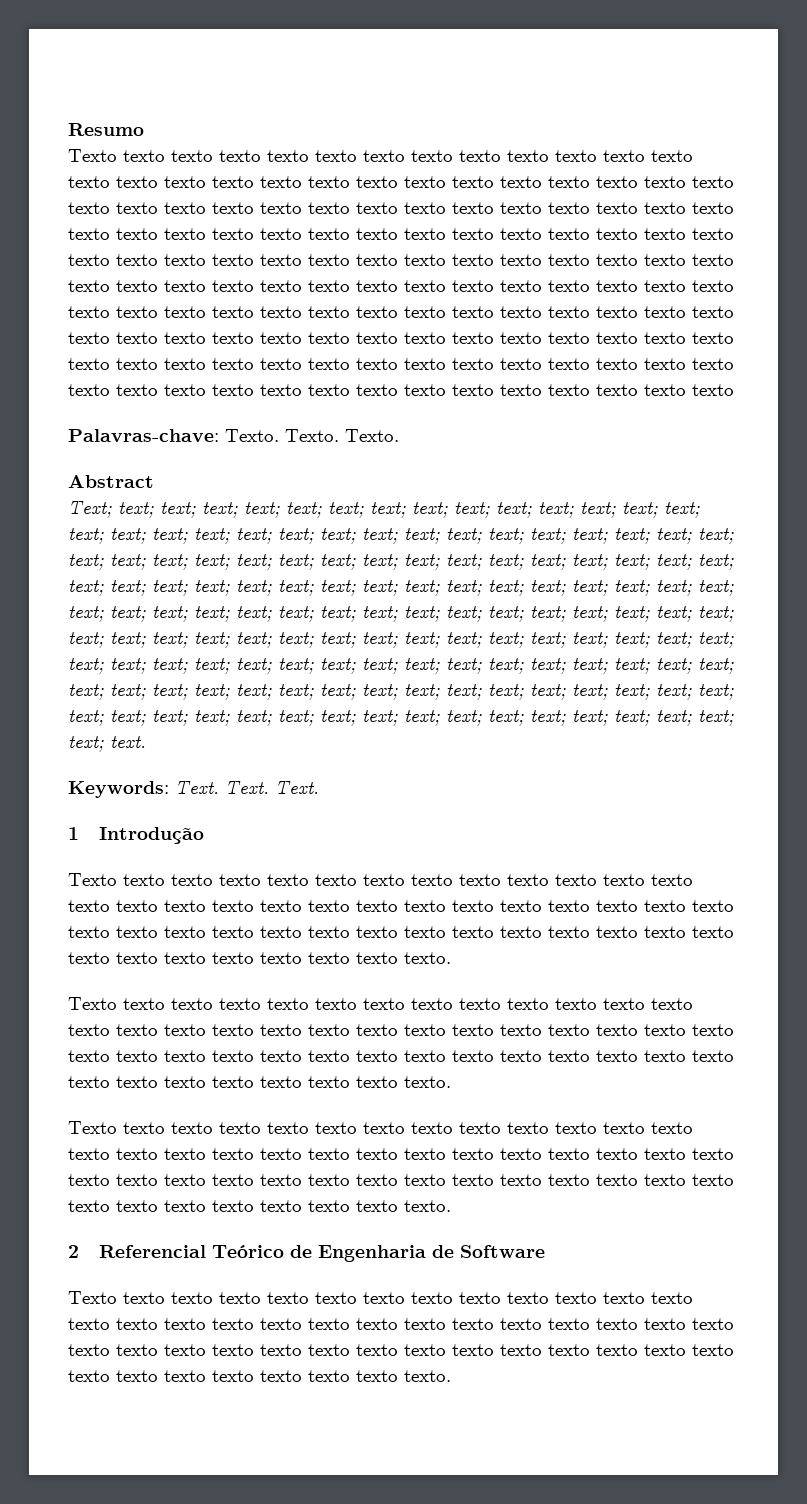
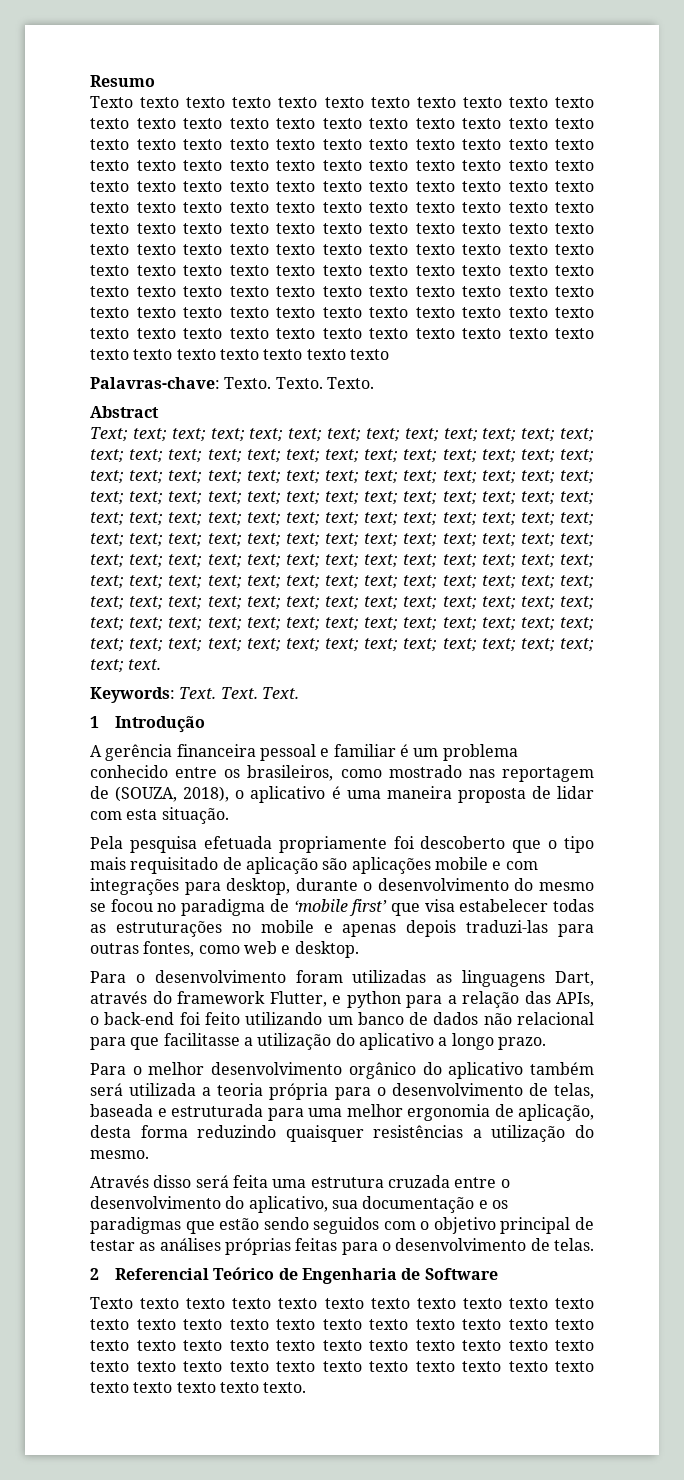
  1 Introdução
- Texto texto texto texto texto texto texto texto texto texto texto texto texto texto texto texto texto texto texto texto texto texto texto texto texto texto texto texto texto texto texto texto texto texto texto texto texto texto texto texto texto texto texto texto texto texto texto texto texto.
- Texto texto texto texto texto texto texto texto texto texto texto texto texto texto texto texto texto texto texto texto texto texto texto texto texto texto texto texto texto texto texto texto texto texto texto texto texto texto texto texto texto texto texto texto texto texto texto texto texto.
- Texto texto texto texto texto texto texto texto texto texto texto texto texto texto texto texto texto texto texto texto texto texto texto texto texto texto texto texto texto texto texto texto texto texto texto texto texto texto texto texto texto texto texto texto texto texto texto texto texto.
+ A gerência financeira pessoal e familiar é um problema conhecido entre os brasileiros, como mostrado nas reportagem de (SOUZA, 2018), o aplicativo é uma maneira proposta de lidar com esta situação.
+ Pela pesquisa efetuada propriamente foi descoberto que o tipo mais requisitado de aplicação são aplicações mobile e com integrações para desktop, durante o desenvolvimento do mesmo se focou no paradigma de ‘mobile first’ que visa estabelecer todas as estruturações no mobile e apenas depois traduzi-las para outras fontes, como web e desktop.
+ Para o desenvolvimento foram utilizadas as linguagens Dart, através do framework Flutter, e python para a relação das APIs, o back-end foi feito utilizando um banco de dados não relacional para que facilitasse a utilização do aplicativo a longo prazo.
+ Para o melhor desenvolvimento orgânico do aplicativo também será utilizada a teoria própria para o desenvolvimento de telas, baseada e estruturada para uma melhor ergonomia de aplicação, desta forma reduzindo quaisquer resistências a utilização do mesmo.
+ Através disso será feita uma estrutura cruzada entre o desenvolvimento do aplicativo, sua documentação e os paradigmas que estão sendo seguidos com o objetivo principal de testar as análises próprias feitas para o desenvolvimento de telas.

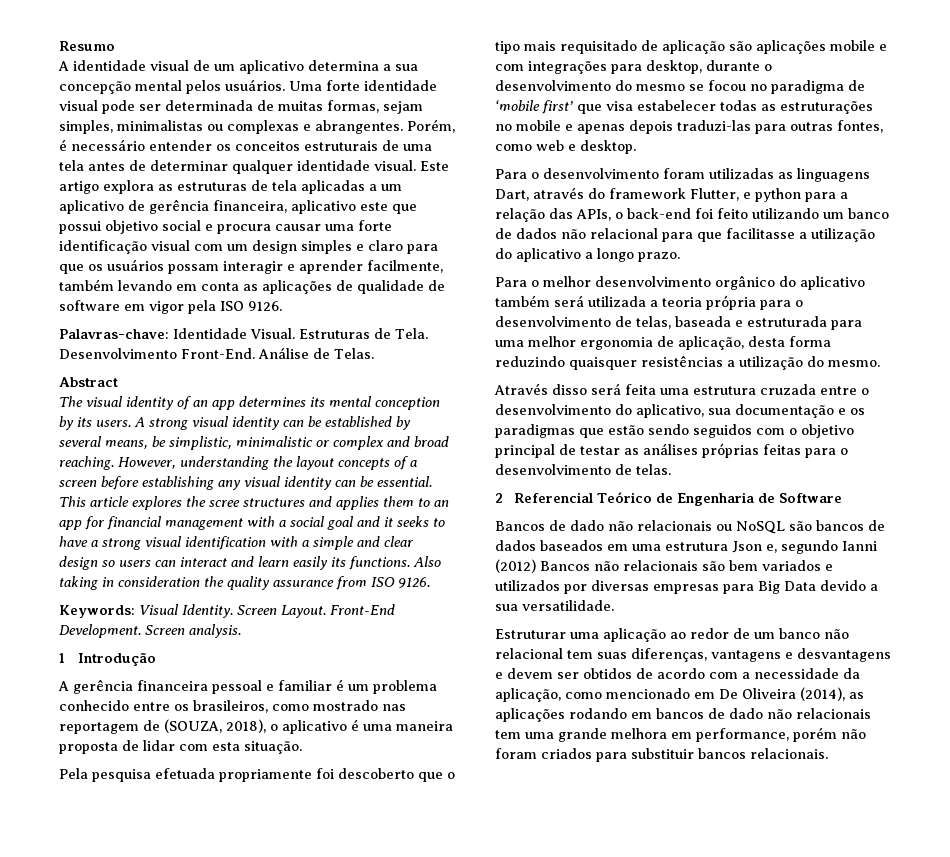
- Texto texto texto texto texto texto texto texto texto texto texto texto texto texto texto texto texto texto texto texto texto texto texto texto texto texto texto texto texto texto texto texto texto texto texto texto texto texto texto texto texto texto texto texto texto texto texto texto texto texto texto texto texto texto texto texto texto texto texto texto texto texto texto texto texto texto texto texto texto texto texto texto texto texto texto texto texto texto texto texto texto texto texto texto texto texto texto texto texto texto texto texto texto texto texto texto texto texto texto texto texto texto texto texto texto texto texto texto texto texto texto texto texto texto texto texto texto texto texto texto texto texto texto texto texto texto texto texto texto texto texto texto texto texto texto texto texto texto texto
- Palavras-chave: Texto. Texto. Texto.
+ A identidade visual de um aplicativo determina a sua concepção mental pelos usuários. Uma forte identidade visual pode ser determinada de muitas formas, sejam simples, minimalistas ou complexas e abrangentes. Porém, é necessário entender os conceitos estruturais de uma tela antes de determinar qualquer identidade visual. Este artigo explora as estruturas de tela aplicadas a um aplicativo de gerência financeira, aplicativo este que possui objetivo social e procura causar uma forte identificação visual com um design simples e claro para que os usuários possam interagir e aprender facilmente, também levando em conta as aplicações de qualidade de software em vigor pela ISO 9126.
+ Palavras-chave: Identidade Visual. Estruturas de Tela. Desenvolvimento Front-End. Análise de Telas.
  Abstract
- Text; text; text; text; text; text; text; text; text; text; text; text; text; text; text; text; text; text; text; text; text; text; text; text; text; text; text; text; text; text; text; text; text; text; text; text; text; text; text; text; text; text; text; text; text; text; text; text; text; text; text; text; text; text; text; text; text; text; text; text; text; text; text; text; text; text; text; text; text; text; text; text; text; text; text; text; text; text; text; text; text; text; text; text; text; text; text; text; text; text; text; text; text; text; text; text; text; text; text; text; text; text; text; text; text; text; text; text; text; text; text; text; text; text; text; text; text; text; text; text; text; text; text; text; text; text; text; text; text; text; text; text; text; text; text; text; text; text; text; text; text; text; text; text; text.
- Keywords: Text. Text. Text.
+ The visual identity of an app determines its mental conception by its users. A strong visual identity can be established by several means, be simplistic, minimalistic or complex and broad reaching. However, understanding the layout concepts of a screen before establishing any visual identity can be essential. This article explores the scree structures and applies them to an app for financial management with a social goal and it seeks to have a strong visual identification with a simple and clear design so users can interact and learn easily its functions. Also taking in consideration the quality assurance from ISO 9126.
+ Keywords: Visual Identity. Screen Layout. Front-End Development. Screen analysis.
- Texto texto texto texto texto texto texto texto texto texto texto texto texto texto texto texto texto texto texto texto texto texto texto texto texto texto texto texto texto texto texto texto texto texto texto texto texto texto texto texto texto texto texto texto texto texto texto texto texto.
+ Bancos de dado não relacionais ou NoSQL são bancos de dados baseados em uma estrutura Json e, segundo Ianni (2012) Bancos não relacionais são bem variados e utilizados por diversas empresas para Big Data devido a sua versatilidade.
+ Estruturar uma aplicação ao redor de um banco não relacional tem suas diferenças, vantagens e desvantagens e devem ser obtidos de acordo com a necessidade da aplicação, como mencionado em De Oliveira (2014), as aplicações rodando em bancos de dado não relacionais tem uma grande melhora em performance, porém não foram criados para substituir bancos relacionais.

